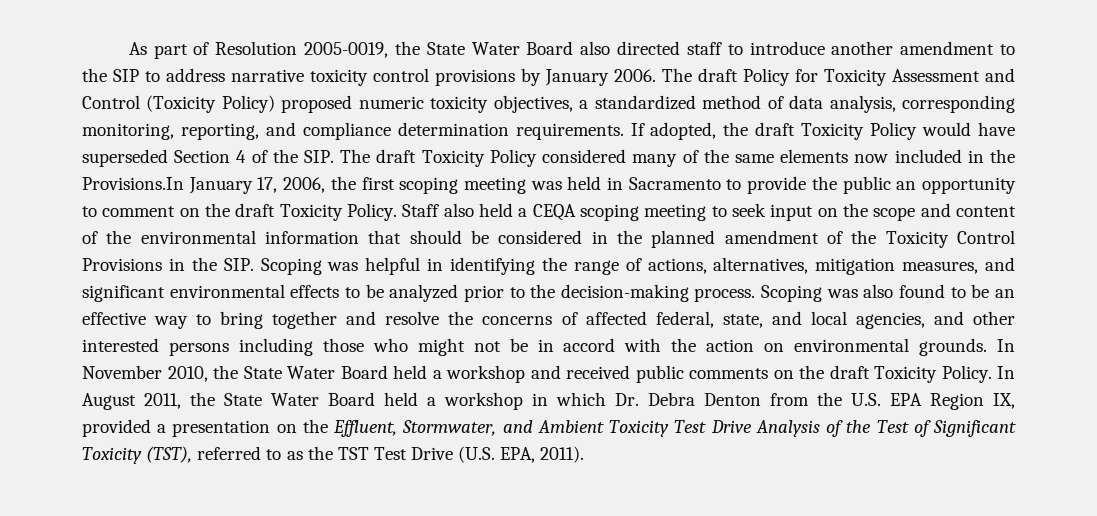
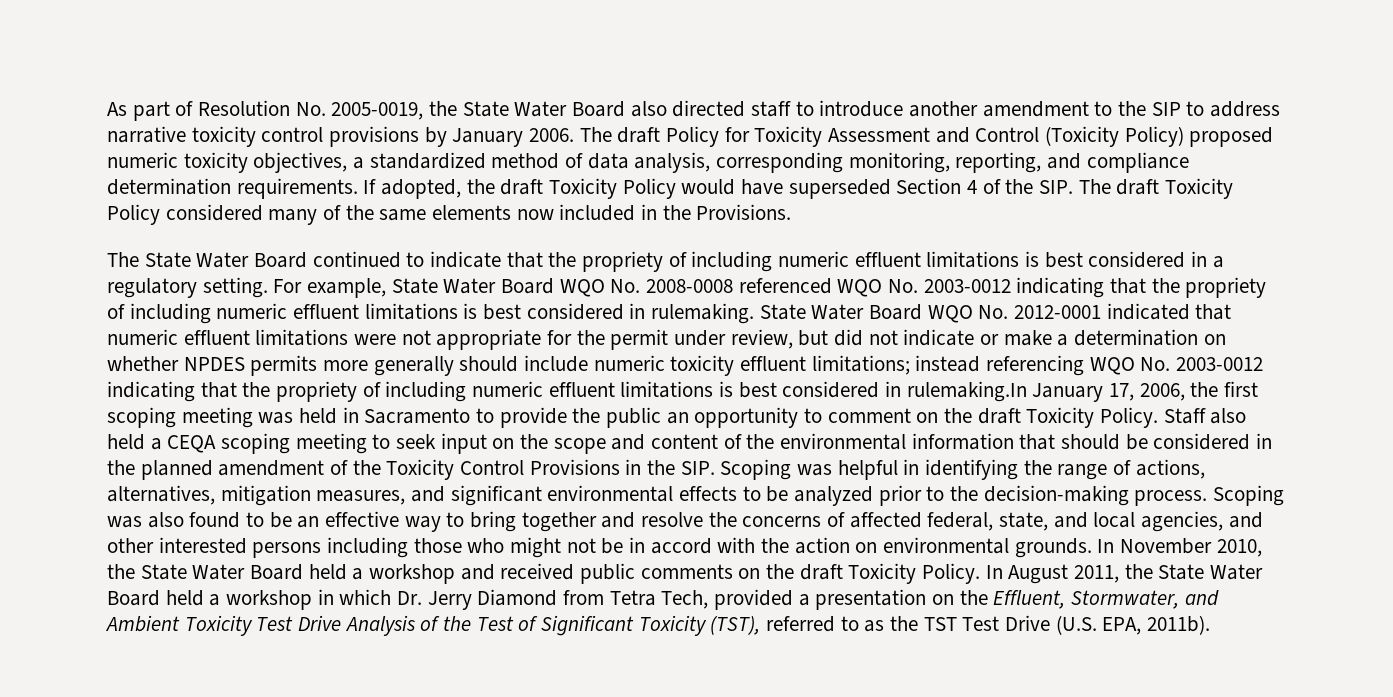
- As part of Resolution 2005-0019, the State Water Board also directed staff to introduce another amendment to the SIP to address narrative toxicity control provisions by January 2006.
+ As part of Resolution No. 2005-0019, the State Water Board also directed staff to introduce another amendment to the SIP to address narrative toxicity control provisions by January 2006.
- If adopted, the draft Toxicity Policy would have superseded Section 4 of the SIP. The draft Toxicity Policy considered many of the same elements now included in the Provisions.In January 17, 2006, the first scoping meeting was held in Sacramento to provide the public an opportunity to comment on the draft Toxicity Policy.
+ If adopted, the draft Toxicity Policy would have superseded Section 4 of the SIP. The draft Toxicity Policy considered many of the same elements now included in the Provisions.
+ The State Water Board continued to indicate that the propriety of including numeric effluent limitations is best considered in a regulatory setting. For example, State Water Board WQO No. 2008-0008 referenced WQO No. 2003-0012 indicating that the propriety of including numeric effluent limitations is best considered in rulemaking. State Water Board WQO No. 2012-0001 indicated that numeric effluent limitations were not appropriate for the permit under review, but did not indicate or make a determination on whether NPDES permits more generally should include numeric toxicity effluent limitations; instead referencing WQO No. 2003-0012 indicating that the propriety of including numeric effluent limitations is best considered in rulemaking.In January 17, 2006, the first scoping meeting was held in Sacramento to provide the public an opportunity to comment on the draft Toxicity Policy.
- In August 2011, the State Water Board held a workshop in which Dr. Debra Denton from the U.S. EPA Region IX, provided a presentation on the Effluent, Stormwater, and Ambient Toxicity Test Drive Analysis of the Test of Significant Toxicity (TST), referred to as the TST Test Drive (U.S. EPA, 2011).
+ In August 2011, the State Water Board held a workshop in which Dr. Jerry Diamond from Tetra Tech, provided a presentation on the Effluent, Stormwater, and Ambient Toxicity Test Drive Analysis of the Test of Significant Toxicity (TST), referred to as the TST Test Drive (U.S. EPA, 2011b).

